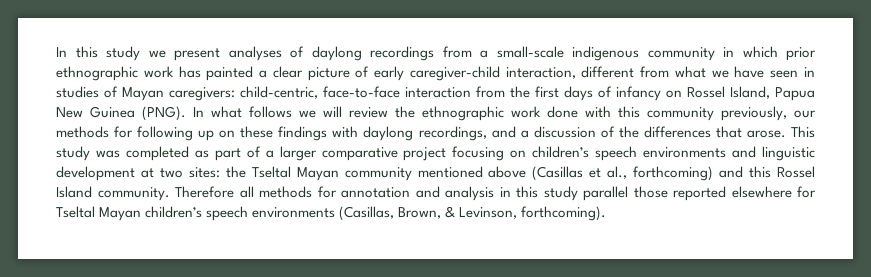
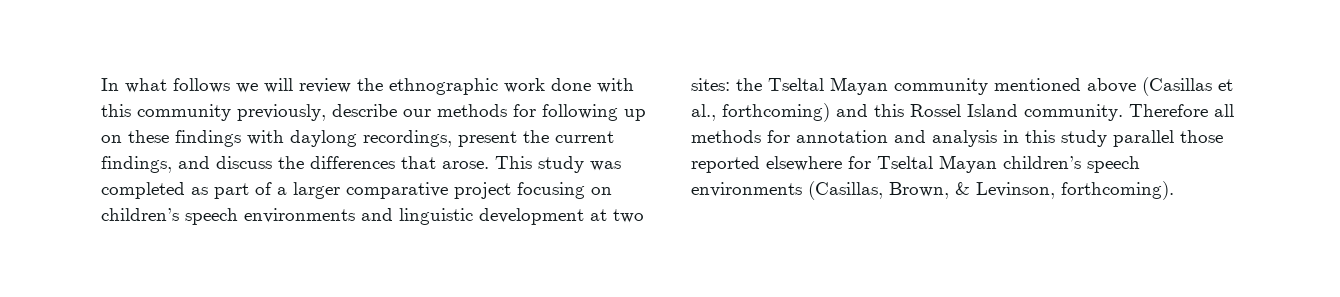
- In this study we present analyses of daylong recordings from a small-scale indigenous community in which prior ethnographic work has painted a clear picture of early caregiver-child interaction, different from what we have seen in studies of Mayan caregivers: child-centric, face-to-face interaction from the first days of infancy on Rossel Island, Papua New Guinea (PNG). In what follows we will review the ethnographic work done with this community previously, our methods for following up on these findings with daylong recordings, and a discussion of the differences that arose.
+ In what follows we will review the ethnographic work done with this community previously, describe our methods for following up on these findings with daylong recordings, present the current findings, and discuss the differences that arose.

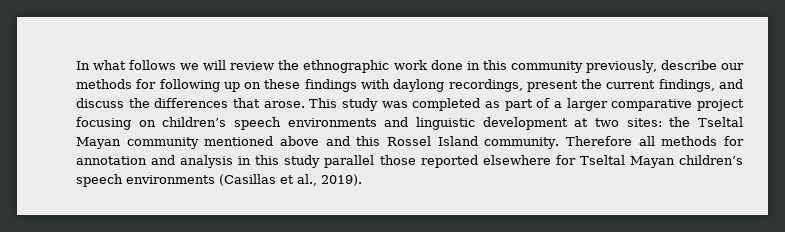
- In what follows we will review the ethnographic work done with this community previously, describe our methods for following up on these findings with daylong recordings, present the current findings, and discuss the differences that arose.
+ In what follows we will review the ethnographic work done in this community previously, describe our methods for following up on these findings with daylong recordings, present the current findings, and discuss the differences that arose.
- This study was completed as part of a larger comparative project focusing on children’s speech environments and linguistic development at two sites: the Tseltal Mayan community mentioned above (Casillas et al., forthcoming) and this Rossel Island community.
+ This study was completed as part of a larger comparative project focusing on children’s speech environments and linguistic development at two sites: the Tseltal Mayan community mentioned above and this Rossel Island community.
- Therefore all methods for annotation and analysis in this study parallel those reported elsewhere for Tseltal Mayan children’s speech environments (Casillas, Brown, & Levinson, forthcoming).
+ Therefore all methods for annotation and analysis in this study parallel those reported elsewhere for Tseltal Mayan children’s speech environments (Casillas et al., 2019).

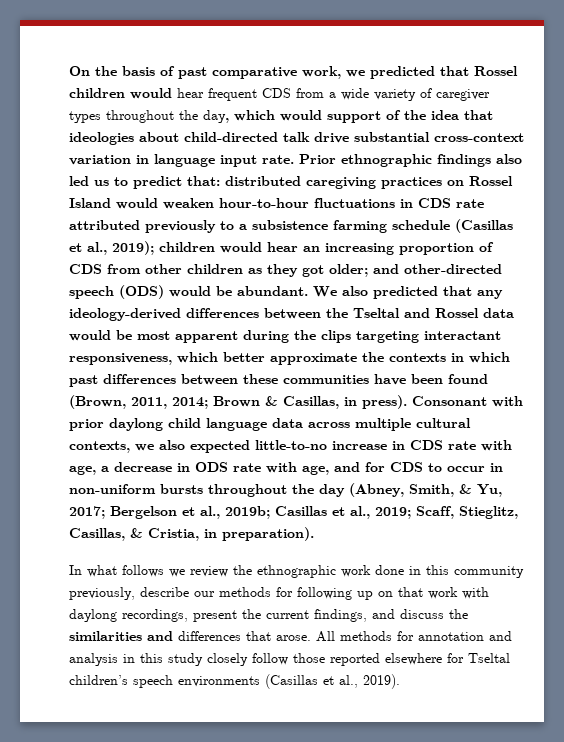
+ On the basis of past comparative work, we predicted that Rossel children would hear frequent CDS from a wide variety of caregiver types throughout the day, which would support of the idea that ideologies about child-directed talk drive substantial cross-context variation in language input rate. Prior ethnographic findings also led us to predict that: distributed caregiving practices on Rossel Island would weaken hour-to-hour fluctuations in CDS rate attributed previously to a subsistence farming schedule (Casillas et al., 2019); children would hear an increasing proportion of CDS from other children as they got older; and other-directed speech (ODS) would be abundant. We also predicted that any ideology-derived differences between the Tseltal and Rossel data would be most apparent during the clips targeting interactant responsiveness, which better approximate the contexts in which past differences between these communities have been found (Brown, 2011, 2014; Brown & Casillas, in press). Consonant with prior daylong child language data across multiple cultural contexts, we also expected little-to-no increase in CDS rate with age, a decrease in ODS rate with age, and for CDS to occur in non-uniform bursts throughout the day (Abney, Smith, & Yu, 2017; Bergelson et al., 2019b; Casillas et al., 2019; Scaff, Stieglitz, Casillas, & Cristia, in preparation).
- In what follows we will review the ethnographic work done in this community previously, describe our methods for following up on these findings with daylong recordings, present the current findings, and discuss the differences that arose.
+ In what follows we review the ethnographic work done in this community previously, describe our methods for following up on that work with daylong recordings, present the current findings, and discuss the similarities and differences that arose.
- This study was completed as part of a larger comparative project focusing on children’s speech environments and linguistic development at two sites: the Tseltal Mayan community mentioned above and this Rossel Island community. Therefore all methods for annotation and analysis in this study parallel those reported elsewhere for Tseltal Mayan children’s speech environments (Casillas et al., 2019).
+ All methods for annotation and analysis in this study closely follow those reported elsewhere for Tseltal children’s speech environments (Casillas et al., 2019).

